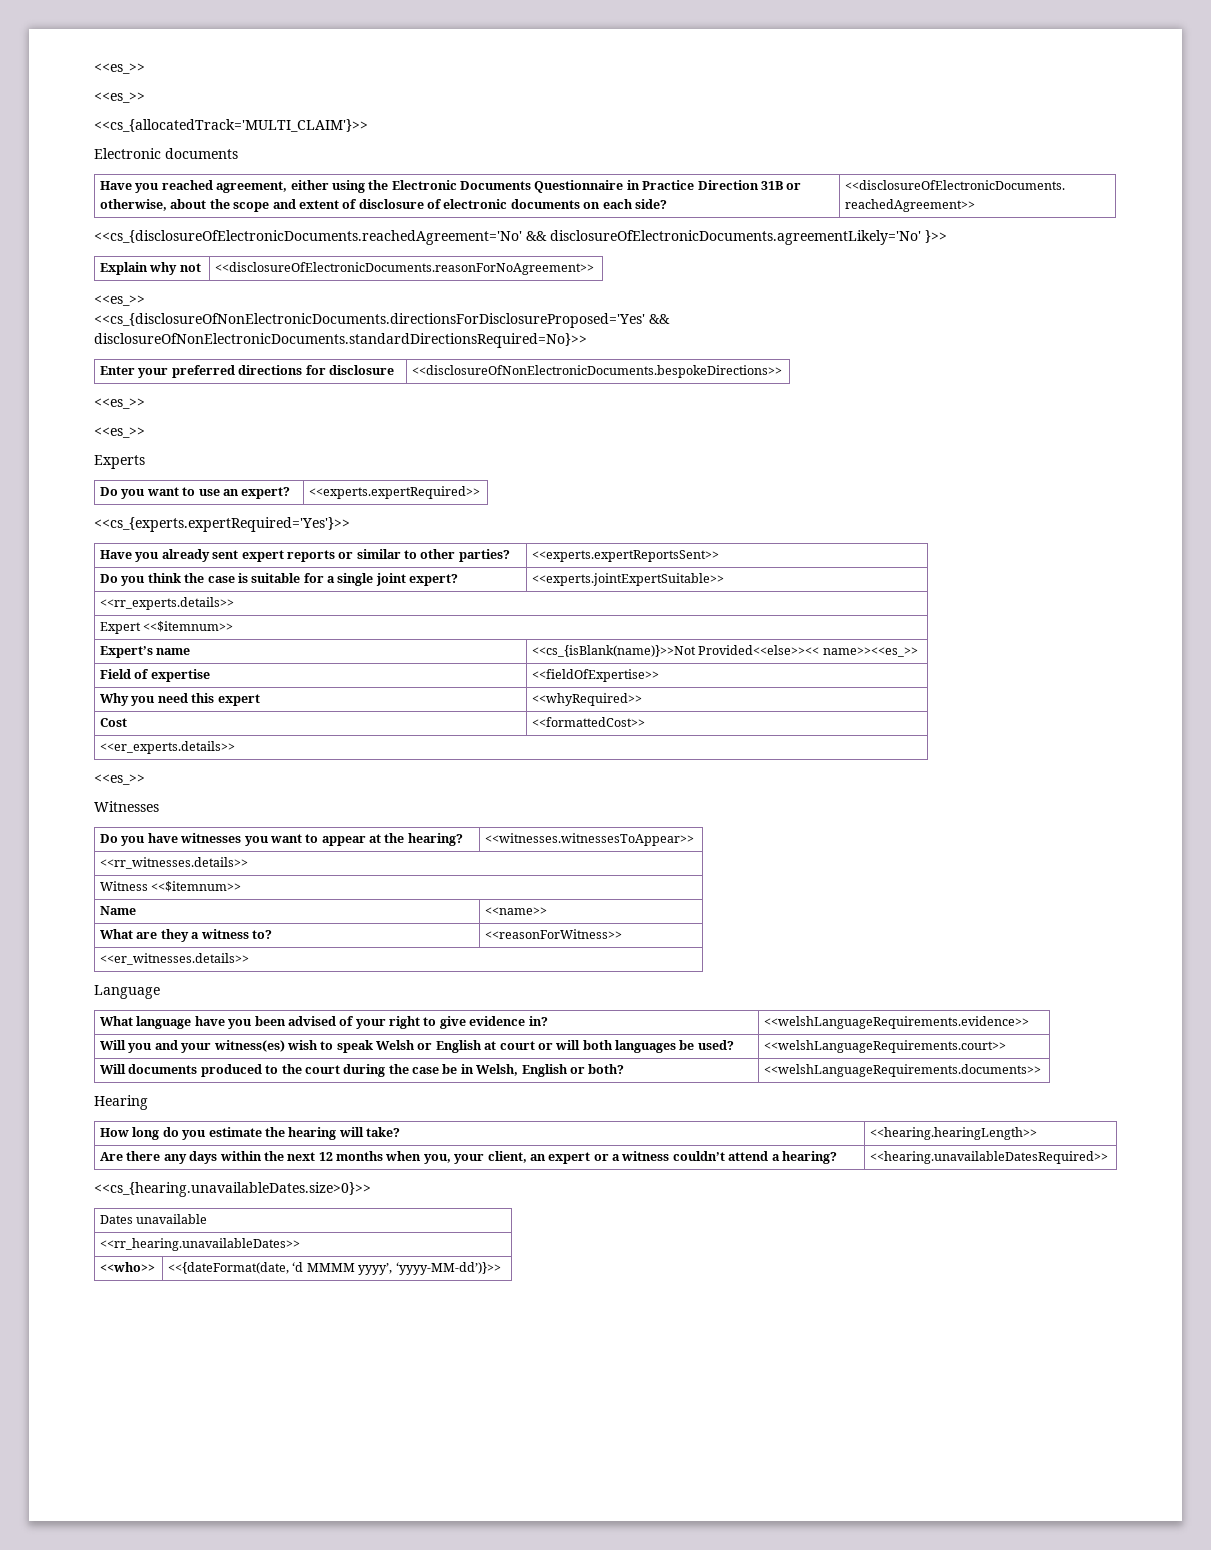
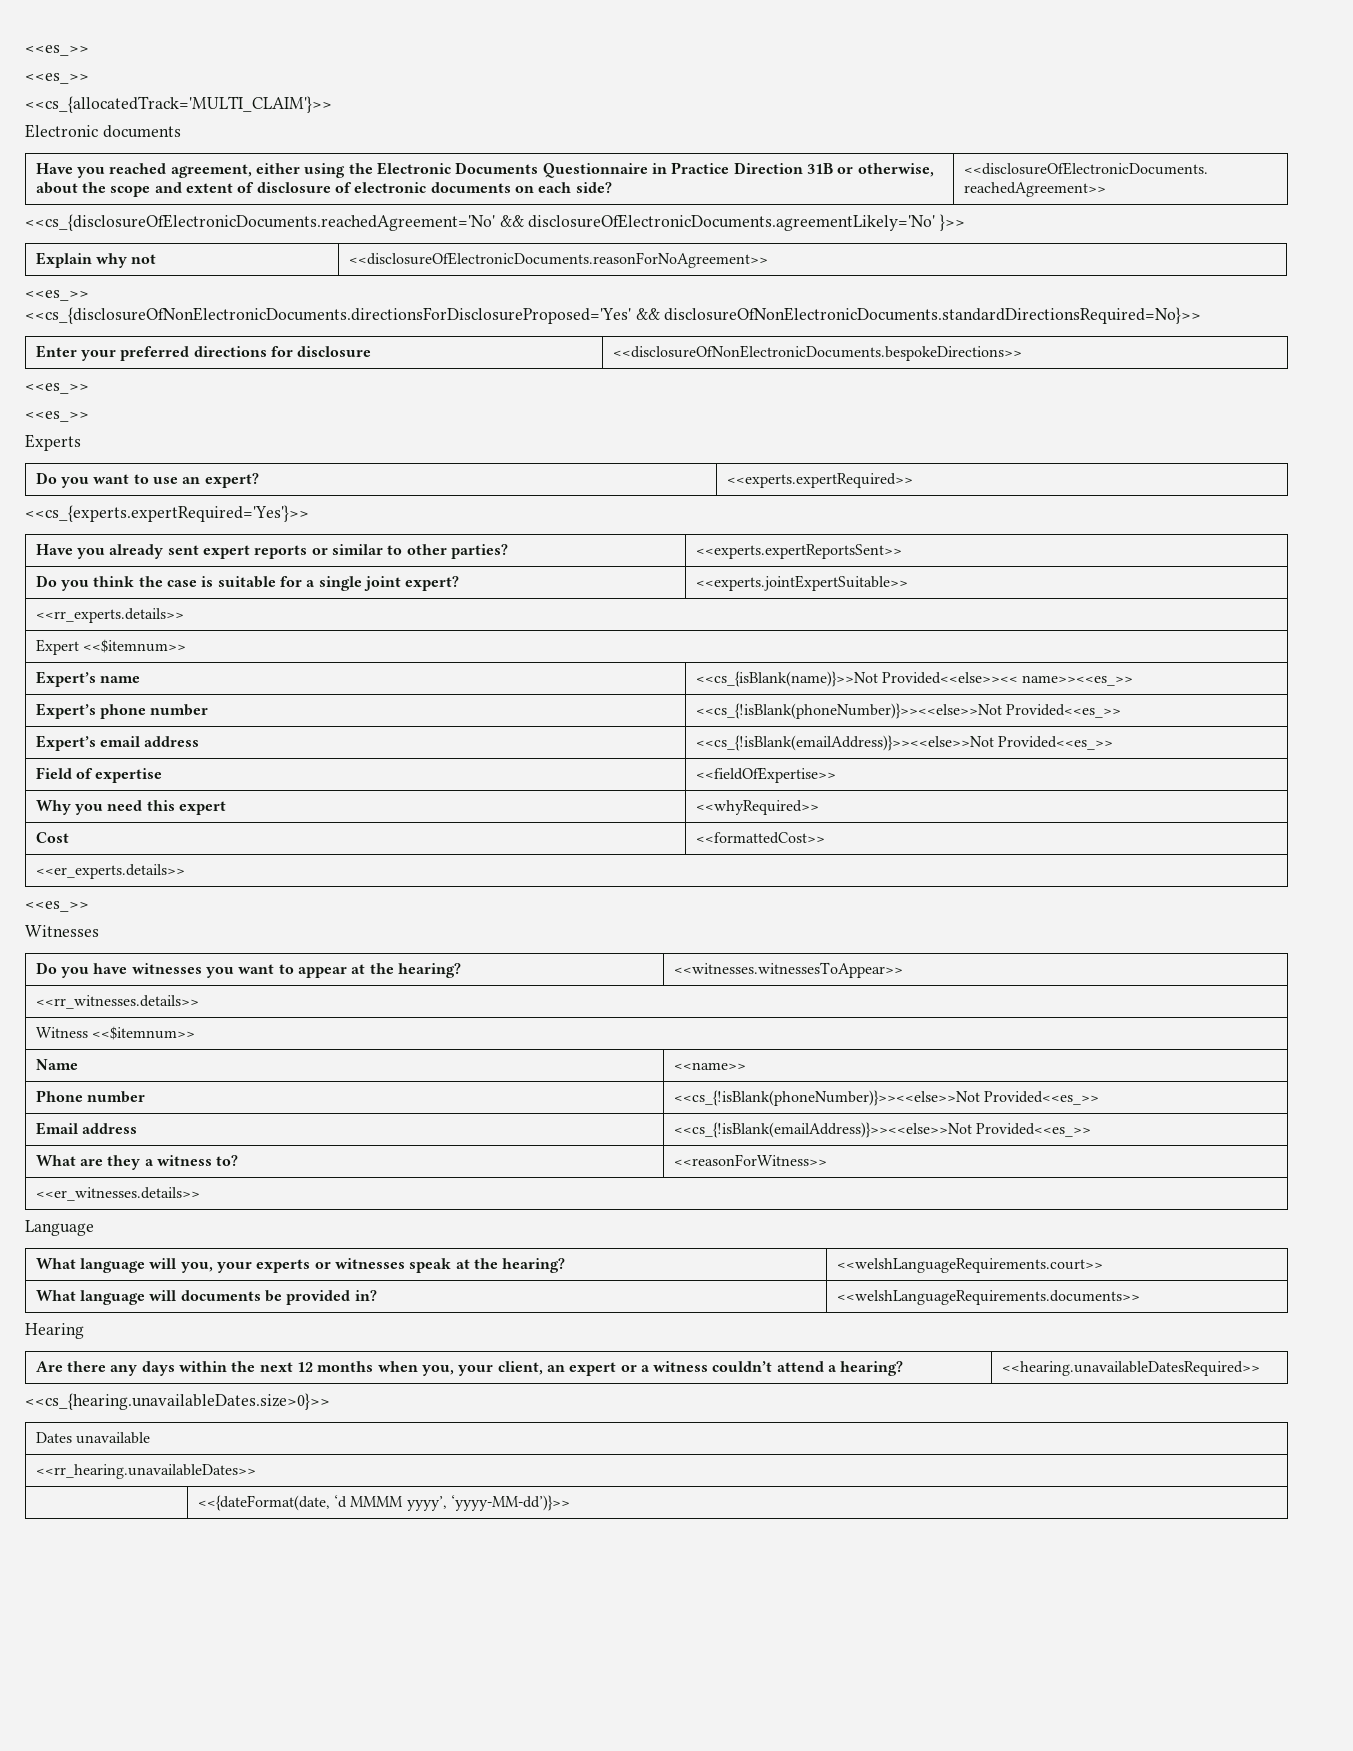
+ Expert’s phone number | <<cs_{!isBlank(phoneNumber)}>><<else>>Not Provided<<es_>>
+ Expert’s email address | <<cs_{!isBlank(emailAddress)}>><<else>>Not Provided<<es_>>
+ Phone number | <<cs_{!isBlank(phoneNumber)}>><<else>>Not Provided<<es_>>
+ Email address | <<cs_{!isBlank(emailAddress)}>><<else>>Not Provided<<es_>>
- What language have you been advised of your right to give evidence in? | <<welshLanguageRequirements.evidence>>
- Will you and your witness(es) wish to speak Welsh or English at court or will both languages be used? | <<welshLanguageRequirements.court>>
- Will documents produced to the court during the case be in Welsh, English or both? | <<welshLanguageRequirements.documents>>
+ What language will you, your experts or witnesses speak at the hearing? | <<welshLanguageRequirements.court>>
+ What language will documents be provided in? | <<welshLanguageRequirements.documents>>
  Hearing
- How long do you estimate the hearing will take? | <<hearing.hearingLength>>
- <<who>> | <<{dateFormat(date, ‘d MMMM yyyy’, ‘yyyy-MM-dd’)}>>
+ | <<{dateFormat(date, ‘d MMMM yyyy’, ‘yyyy-MM-dd’)}>>

